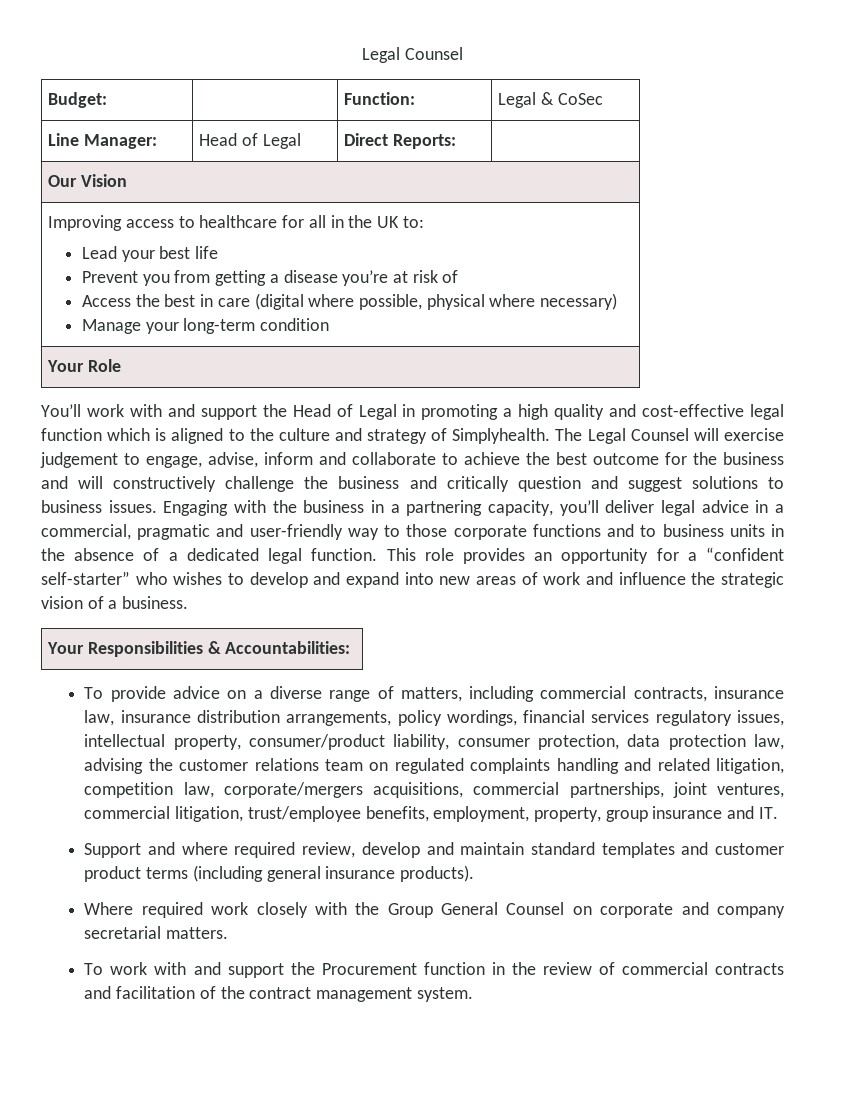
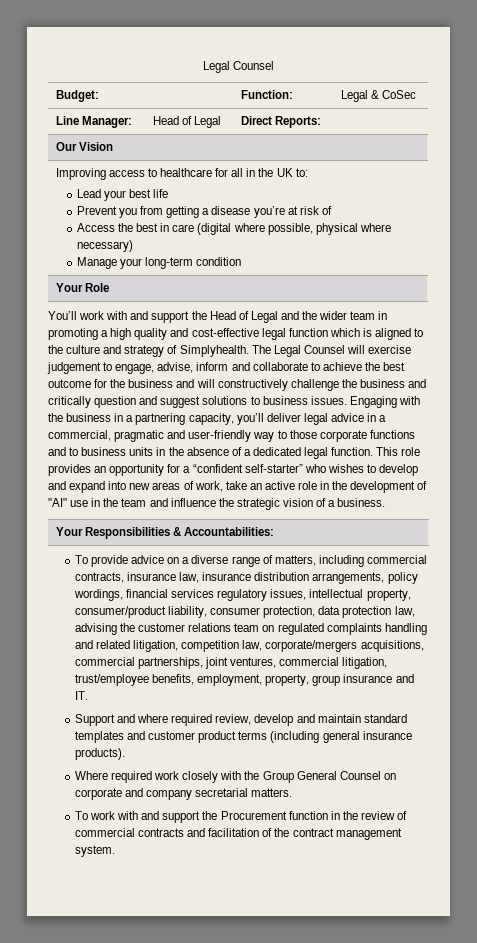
- You’ll work with and support the Head of Legal in promoting a high quality and cost-effective legal function which is aligned to the culture and strategy of Simplyhealth.
+ You’ll work with and support the Head of Legal and the wider team in promoting a high quality and cost-effective legal function which is aligned to the culture and strategy of Simplyhealth.
- This role provides an opportunity for a “confident self-starter” who wishes to develop and expand into new areas of work and influence the strategic vision of a business.
+ This role provides an opportunity for a “confident self-starter” who wishes to develop and expand into new areas of work, take an active role in the development of "AI" use in the team and influence the strategic vision of a business.

